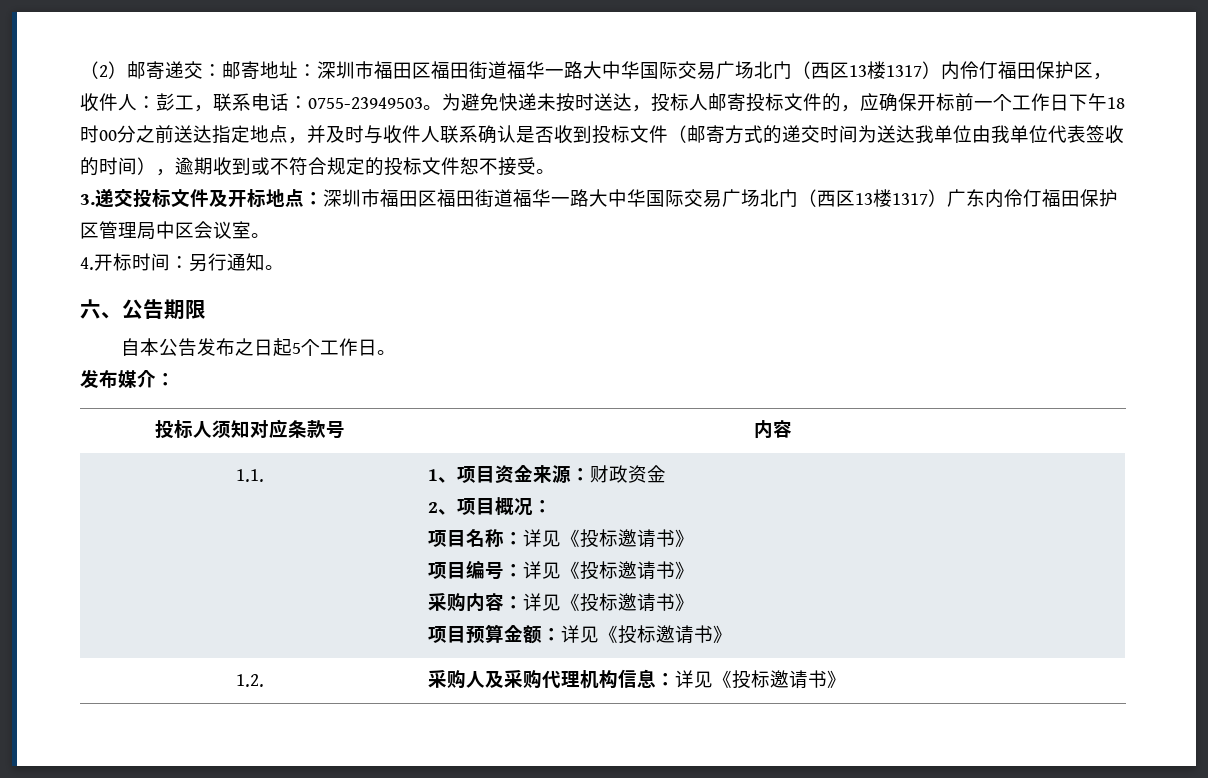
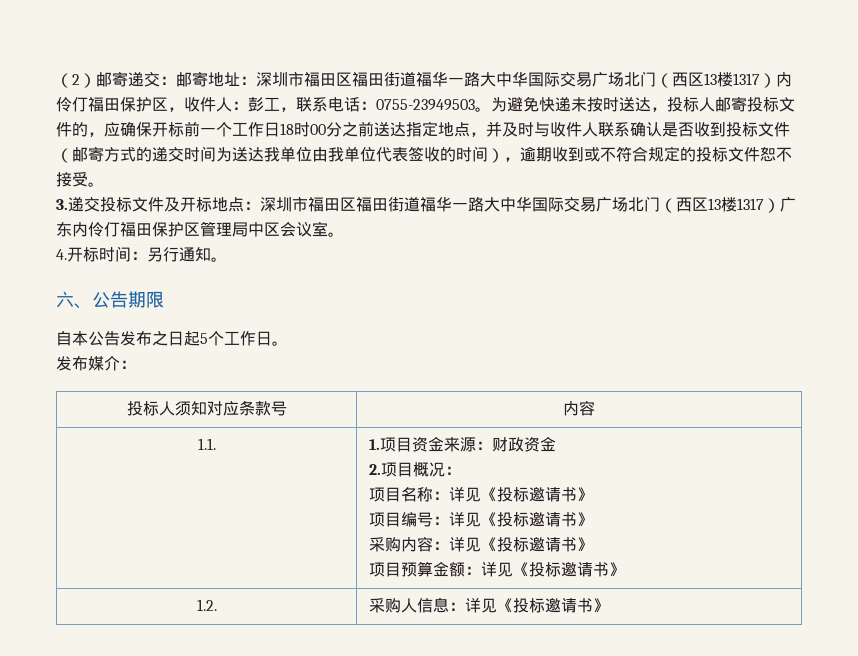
- 为避免快递未按时送达，投标人邮寄投标文件的，应确保开标前一个工作日下午18时00分之前送达指定地点，并及时与收件人联系确认是否收到投标文件（邮寄方式的递交时间为送达我单位由我单位代表签收的时间），逾期收到或不符合规定的投标文件恕不接受。
+ 为避免快递未按时送达，投标人邮寄投标文件的，应确保开标前一个工作日18时00分之前送达指定地点，并及时与收件人联系确认是否收到投标文件（邮寄方式的递交时间为送达我单位由我单位代表签收的时间），逾期收到或不符合规定的投标文件恕不接受。
- 1、项目资金来源：财政资金
+ 1.项目资金来源：财政资金
- 2、项目概况：
+ 2.项目概况：
- 1.2. | 采购人及采购代理机构信息：详见《投标邀请书》
+ 1.2. | 采购人信息：详见《投标邀请书》

